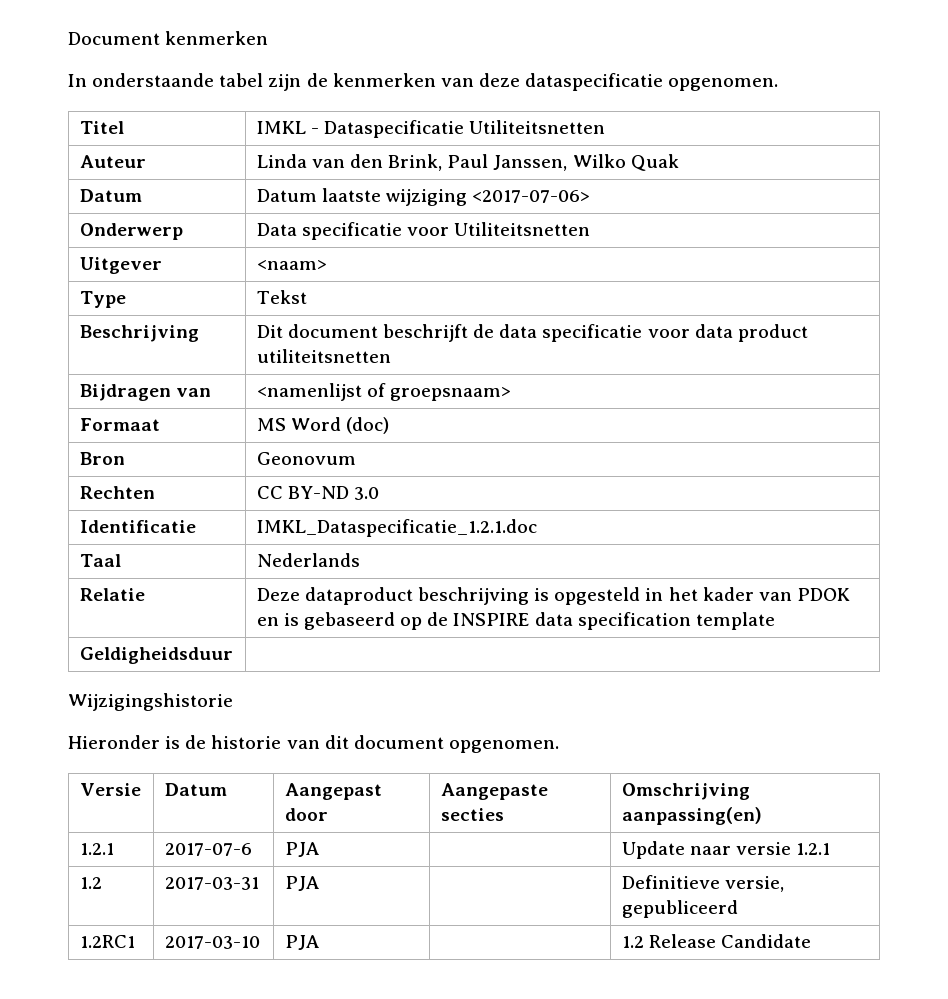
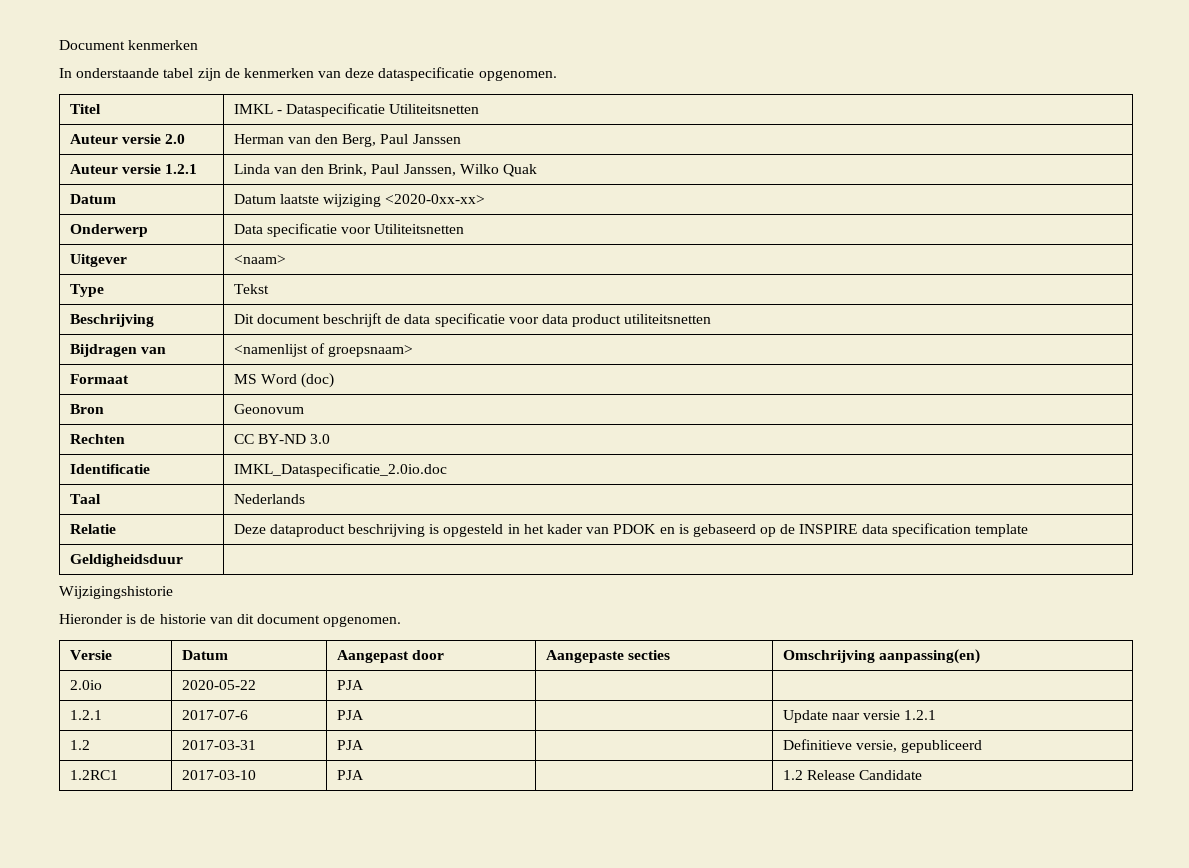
- Auteur | Linda van den Brink, Paul Janssen, Wilko Quak
+ Auteur versie 2.0 | Herman van den Berg, Paul Janssen
+ Auteur versie 1.2.1 | Linda van den Brink, Paul Janssen, Wilko Quak
- Datum | Datum laatste wijziging <2017-07-06>
+ Datum | Datum laatste wijziging <2020-0xx-xx>
- Identificatie | IMKL_Dataspecificatie_1.2.1.doc
+ Identificatie | IMKL_Dataspecificatie_2.0io.doc
+ 2.0io | 2020-05-22 | PJA | |

